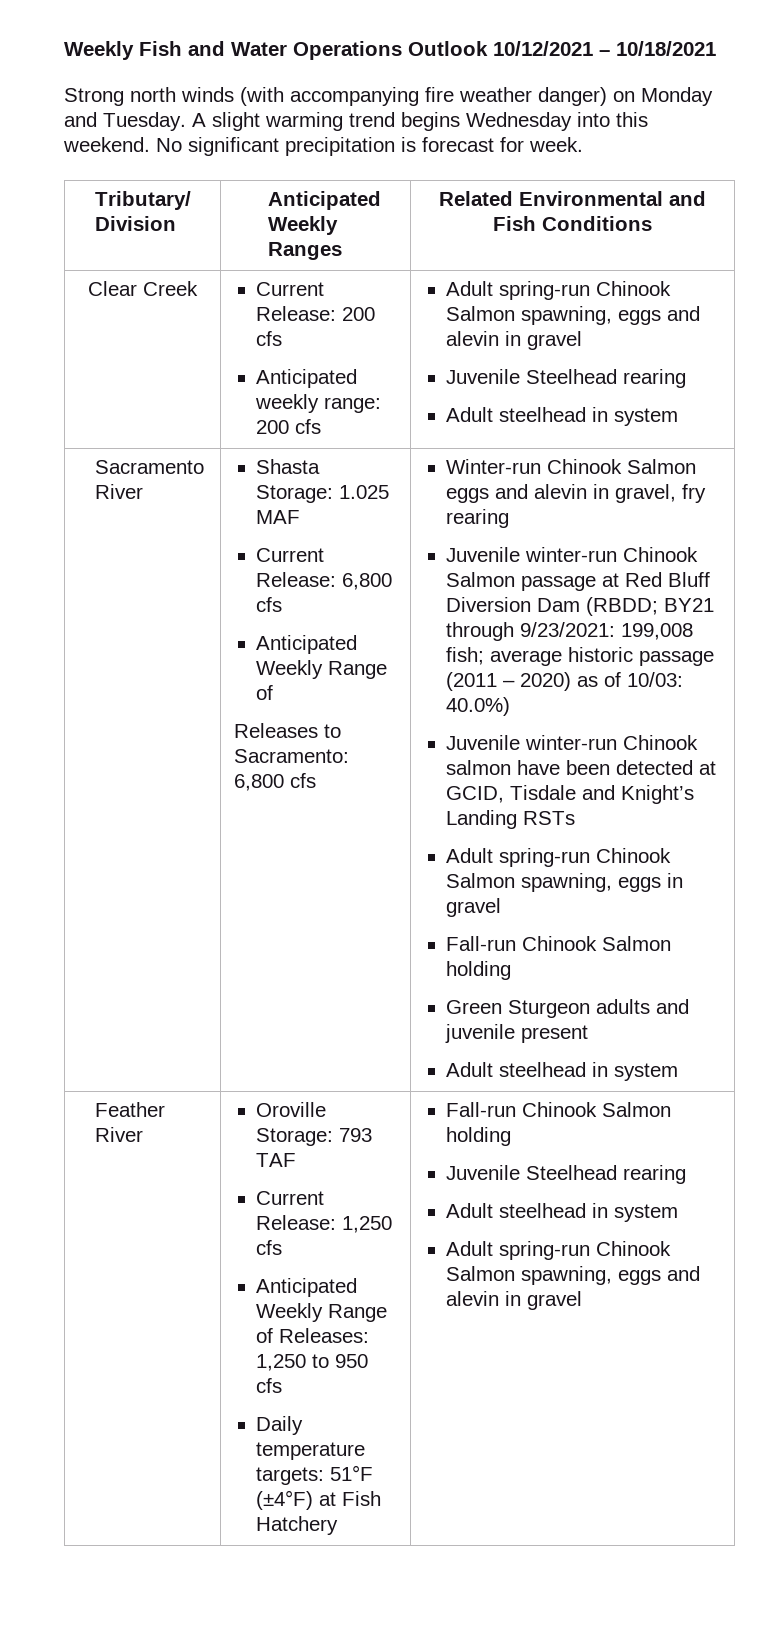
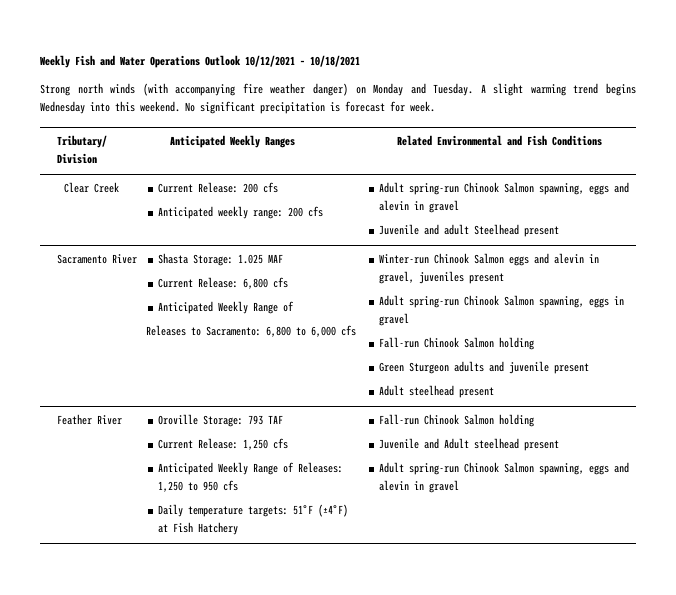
  Clear Creek | Current Release: 200 cfs
  Anticipated weekly range: 200 cfs | Adult spring-run Chinook Salmon spawning, eggs and alevin in gravel
- Juvenile Steelhead rearing
- Adult steelhead in system
+ Juvenile and adult Steelhead present
- Releases to Sacramento: 6,800 cfs
+ Releases to Sacramento: 6,800 to 6,000 cfs
- Winter-run Chinook Salmon eggs and alevin in gravel, fry rearing
- Juvenile winter-run Chinook Salmon passage at Red Bluff Diversion Dam (RBDD; BY21 through 9/23/2021: 199,008 fish; average historic passage (2011 – 2020) as of 10/03: 40.0%)
- Juvenile winter-run Chinook salmon have been detected at GCID, Tisdale and Knight’s Landing RSTs
+ Winter-run Chinook Salmon eggs and alevin in gravel, juveniles present
  Green Sturgeon adults and juvenile present
- Adult steelhead in system
+ Adult steelhead present
  Daily temperature targets: 51°F (±4°F) at Fish Hatchery | Fall-run Chinook Salmon holding
- Juvenile Steelhead rearing
- Adult steelhead in system
+ Juvenile and Adult steelhead present

